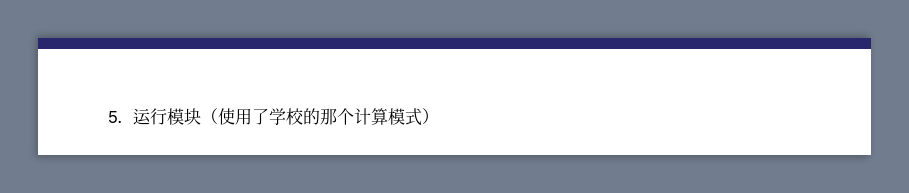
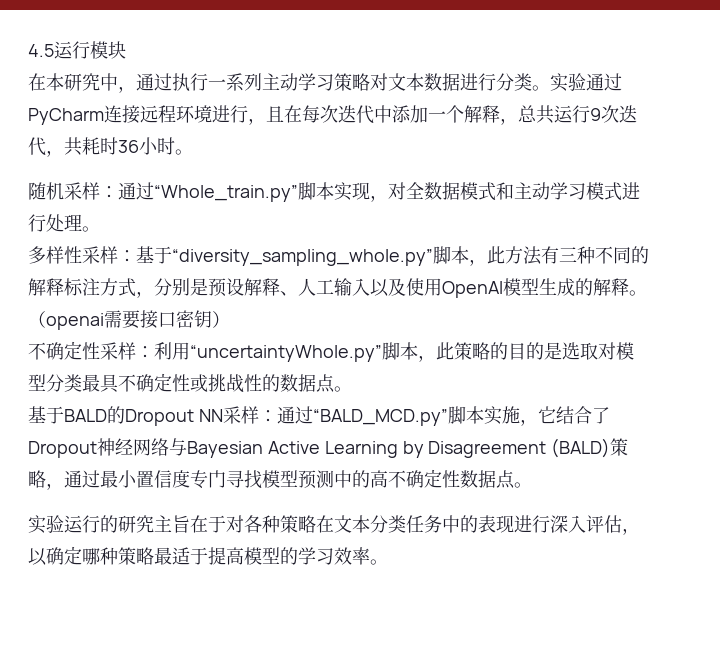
- 5.运行模块（使用了学校的那个计算模式）
+ 4.5运行模块
+ 在本研究中，通过执行一系列主动学习策略对文本数据进行分类。实验通过PyCharm连接远程环境进行，且在每次迭代中添加一个解释，总共运行9次迭代，共耗时36小时。
+ 随机采样：通过“Whole_train.py”脚本实现，对全数据模式和主动学习模式进行处理。
+ 多样性采样：基于“diversity_sampling_whole.py”脚本，此方法有三种不同的解释标注方式，分别是预设解释、人工输入以及使用OpenAI模型生成的解释。（openai需要接口密钥）
+ 不确定性采样：利用“uncertaintyWhole.py”脚本，此策略的目的是选取对模型分类最具不确定性或挑战性的数据点。
+ 基于BALD的Dropout NN采样：通过“BALD_MCD.py”脚本实施，它结合了Dropout神经网络与Bayesian Active Learning by Disagreement (BALD)策略，通过最小置信度专门寻找模型预测中的高不确定性数据点。
+ 实验运行的研究主旨在于对各种策略在文本分类任务中的表现进行深入评估，以确定哪种策略最适于提高模型的学习效率。

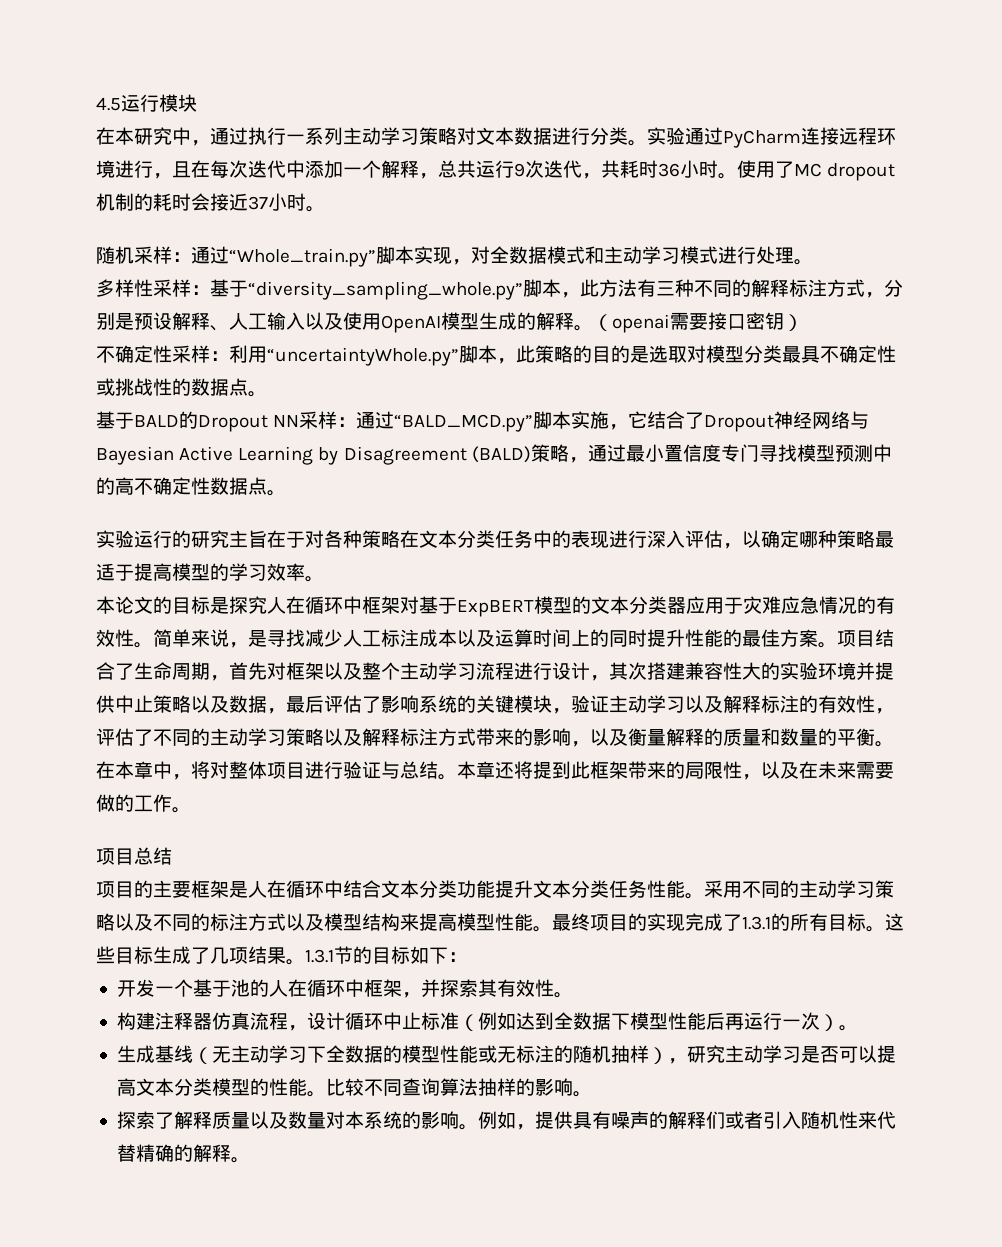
+ 使用了MC dropout机制的耗时会接近37小时。
+ 本论文的目标是探究人在循环中框架对基于ExpBERT模型的文本分类器应用于灾难应急情况的有效性。简单来说，是寻找减少人工标注成本以及运算时间上的同时提升性能的最佳方案。项目结合了生命周期，首先对框架以及整个主动学习流程进行设计，其次搭建兼容性大的实验环境并提供中止策略以及数据，最后评估了影响系统的关键模块，验证主动学习以及解释标注的有效性，评估了不同的主动学习策略以及解释标注方式带来的影响，以及衡量解释的质量和数量的平衡。在本章中，将对整体项目进行验证与总结。本章还将提到此框架带来的局限性，以及在未来需要做的工作。
+ 项目总结
+ 项目的主要框架是人在循环中结合文本分类功能提升文本分类任务性能。采用不同的主动学习策略以及不同的标注方式以及模型结构来提高模型性能。最终项目的实现完成了1.3.1的所有目标。这些目标生成了几项结果。1.3.1节的目标如下：
+ 开发一个基于池的人在循环中框架，并探索其有效性。
+ 构建注释器仿真流程，设计循环中止标准（例如达到全数据下模型性能后再运行一次）。
+ 生成基线（无主动学习下全数据的模型性能或无标注的随机抽样），研究主动学习是否可以提高文本分类模型的性能。比较不同查询算法抽样的影响。
+ 探索了解释质量以及数量对本系统的影响。例如，提供具有噪声的解释们或者引入随机性来代替精确的解释。

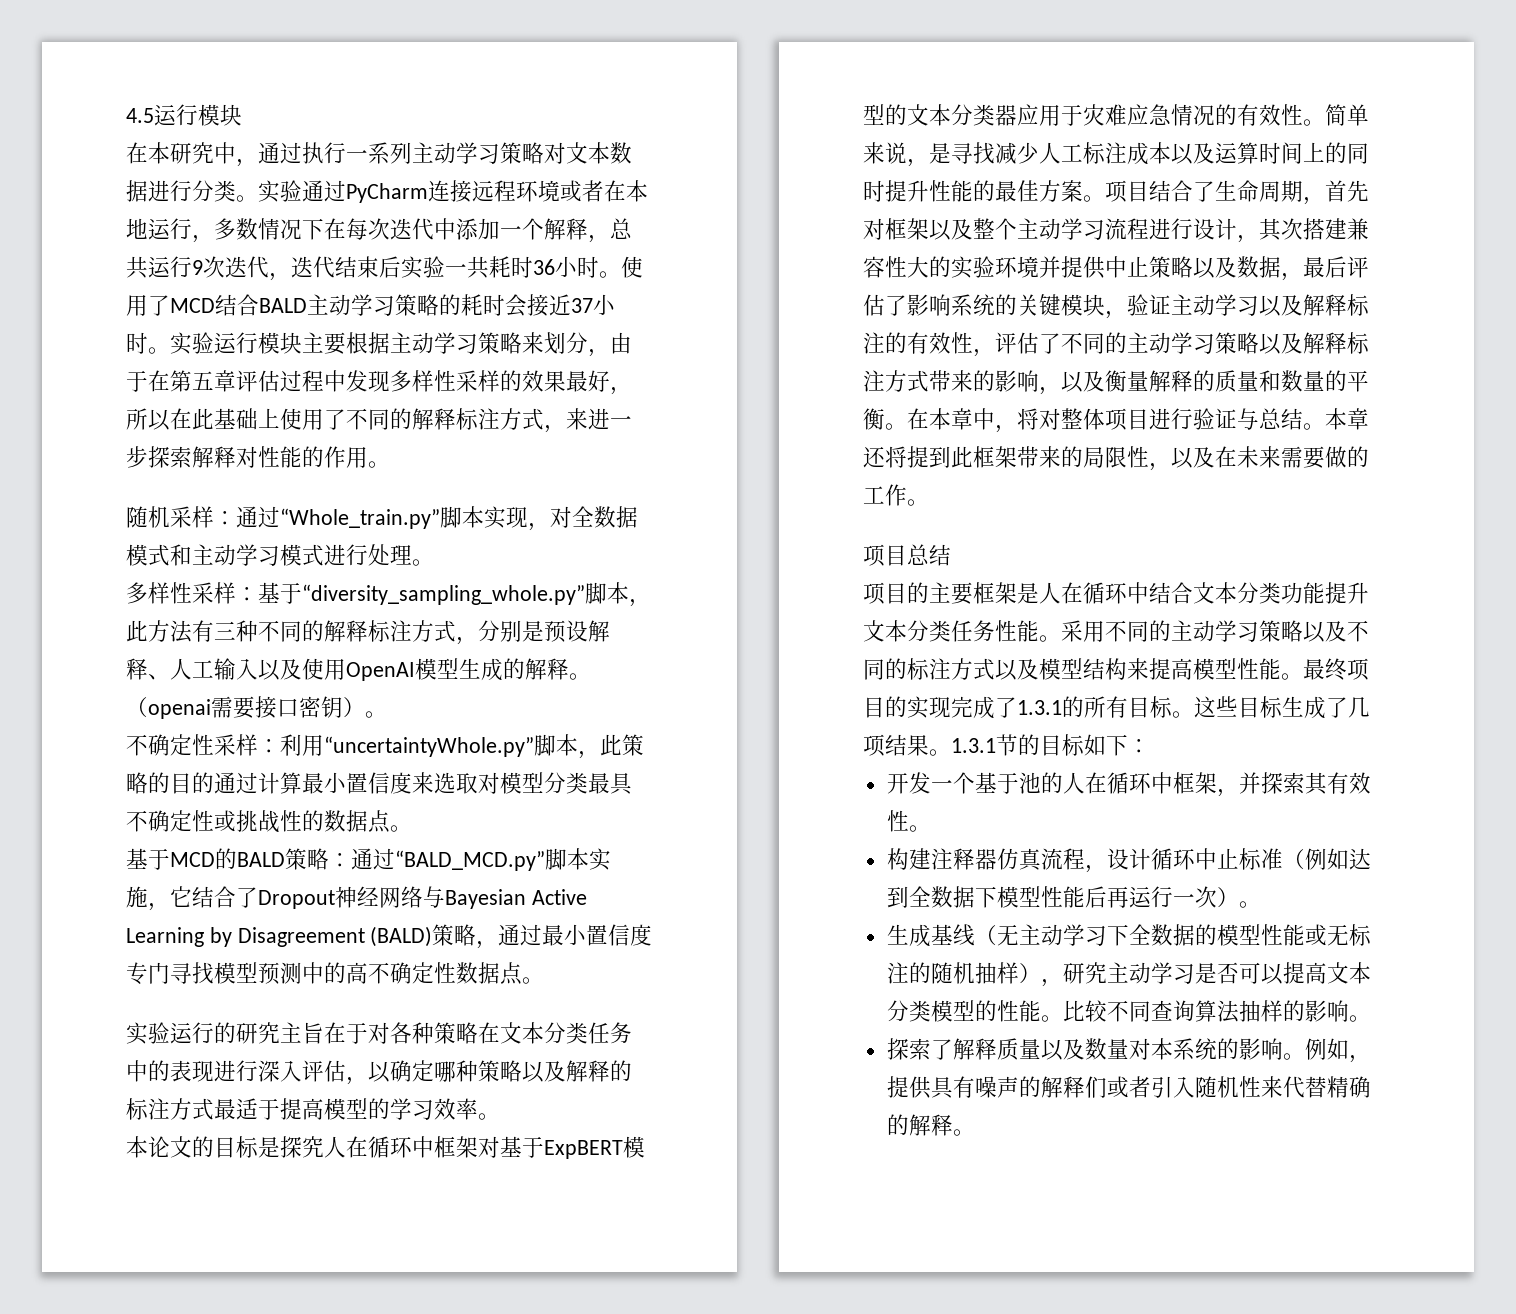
- 实验通过PyCharm连接远程环境进行，且在每次迭代中添加一个解释，总共运行9次迭代，共耗时36小时。
+ 实验通过PyCharm连接远程环境或者在本地运行，多数情况下在每次迭代中添加一个解释，总共运行9次迭代，迭代结束后实验一共耗时36小时。
- 使用了MC dropout机制的耗时会接近37小时。
+ 使用了MCD结合BALD主动学习策略的耗时会接近37小时。实验运行模块主要根据主动学习策略来划分，由于在第五章评估过程中发现多样性采样的效果最好，所以在此基础上使用了不同的解释标注方式，来进一步探索解释对性能的作用。
- （openai需要接口密钥）
+ （openai需要接口密钥）。
- 不确定性采样：利用“uncertaintyWhole.py”脚本，此策略的目的是选取对模型分类最具不确定性或挑战性的数据点。
+ 不确定性采样：利用“uncertaintyWhole.py”脚本，此策略的目的通过计算最小置信度来选取对模型分类最具不确定性或挑战性的数据点。
- 基于BALD的Dropout NN采样：通过“BALD_MCD.py”脚本实施，它结合了Dropout神经网络与Bayesian Active Learning by Disagreement (BALD)策略，通过最小置信度专门寻找模型预测中的高不确定性数据点。
+ 基于MCD的BALD策略：通过“BALD_MCD.py”脚本实施，它结合了Dropout神经网络与Bayesian Active Learning by Disagreement (BALD)策略，通过最小置信度专门寻找模型预测中的高不确定性数据点。
- 实验运行的研究主旨在于对各种策略在文本分类任务中的表现进行深入评估，以确定哪种策略最适于提高模型的学习效率。
+ 实验运行的研究主旨在于对各种策略在文本分类任务中的表现进行深入评估，以确定哪种策略以及解释的标注方式最适于提高模型的学习效率。

